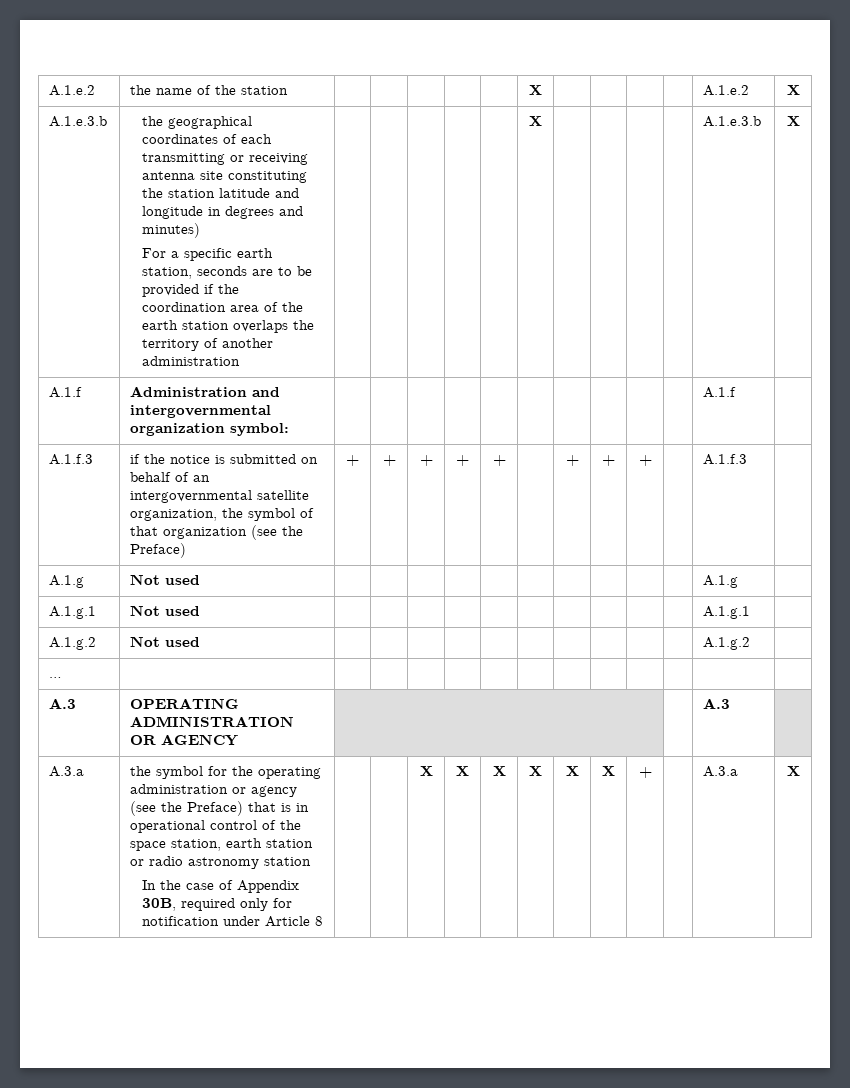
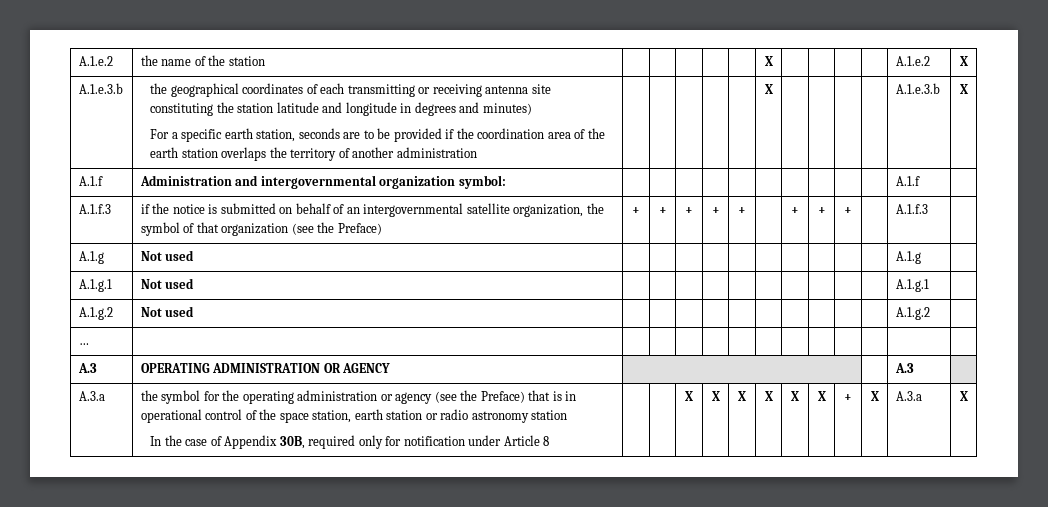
- X | +
+ X | + | X

